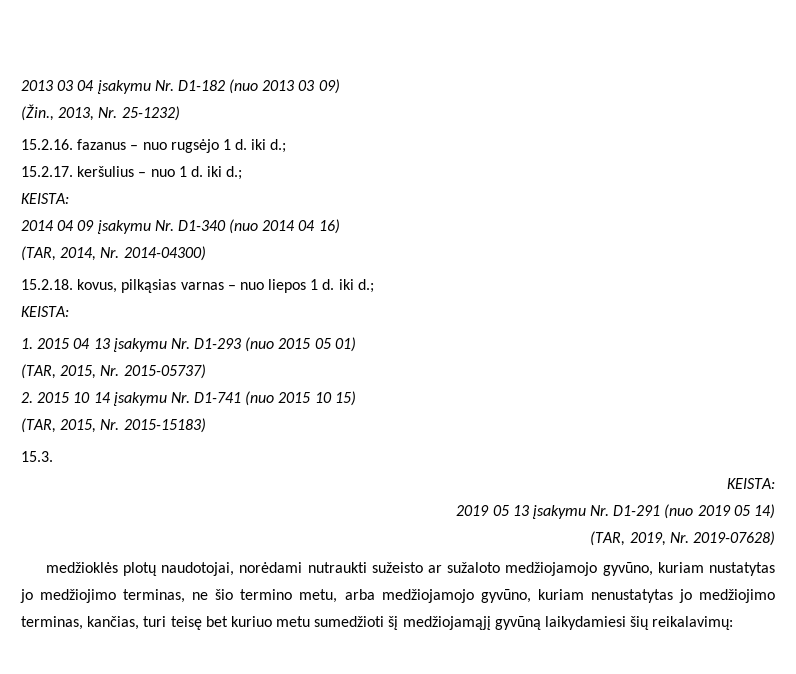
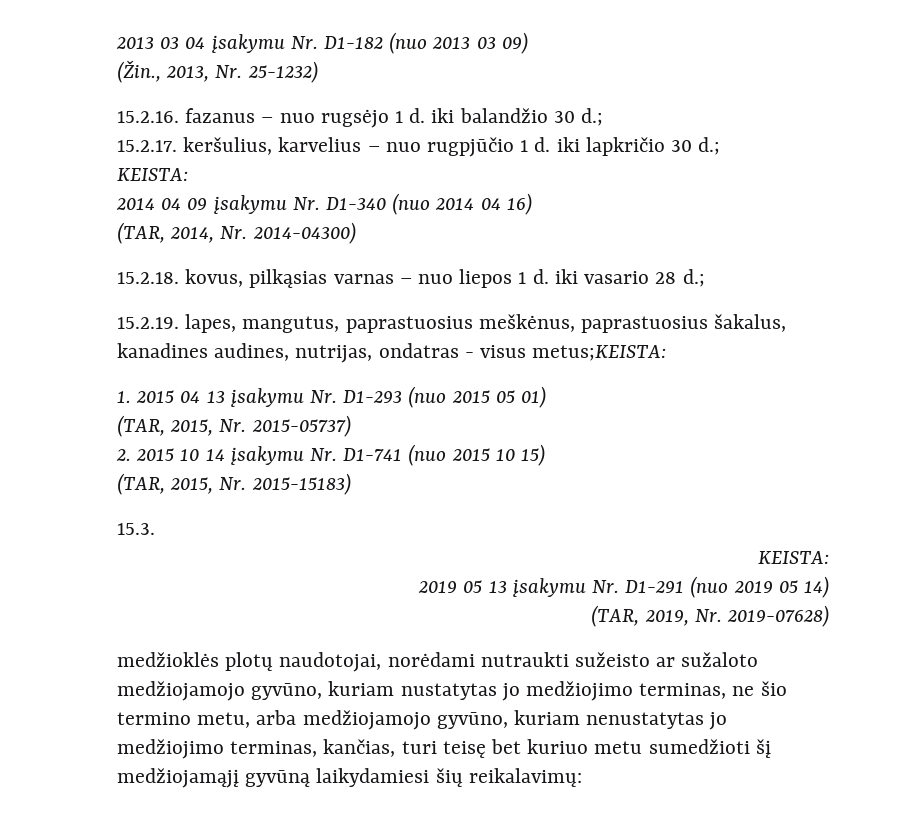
- 15.2.16. fazanus – nuo rugsėjo 1 d. iki d.;
+ 15.2.16. fazanus – nuo rugsėjo 1 d. iki balandžio 30 d.;
- 15.2.17. keršulius – nuo 1 d. iki d.;
+ 15.2.17. keršulius, karvelius – nuo rugpjūčio 1 d. iki lapkričio 30 d.;
- 15.2.18. kovus, pilkąsias varnas – nuo liepos 1 d. iki d.;
- KEISTA:
+ 15.2.18. kovus, pilkąsias varnas – nuo liepos 1 d. iki vasario 28 d.;
+ 15.2.19. lapes, mangutus, paprastuosius meškėnus, paprastuosius šakalus, kanadines audines, nutrijas, ondatras - visus metus;KEISTA:

